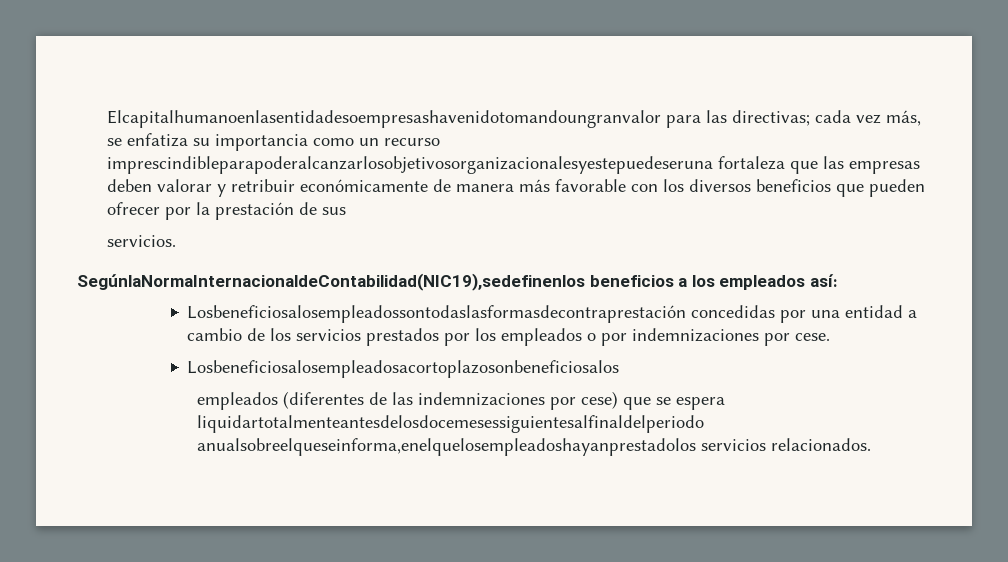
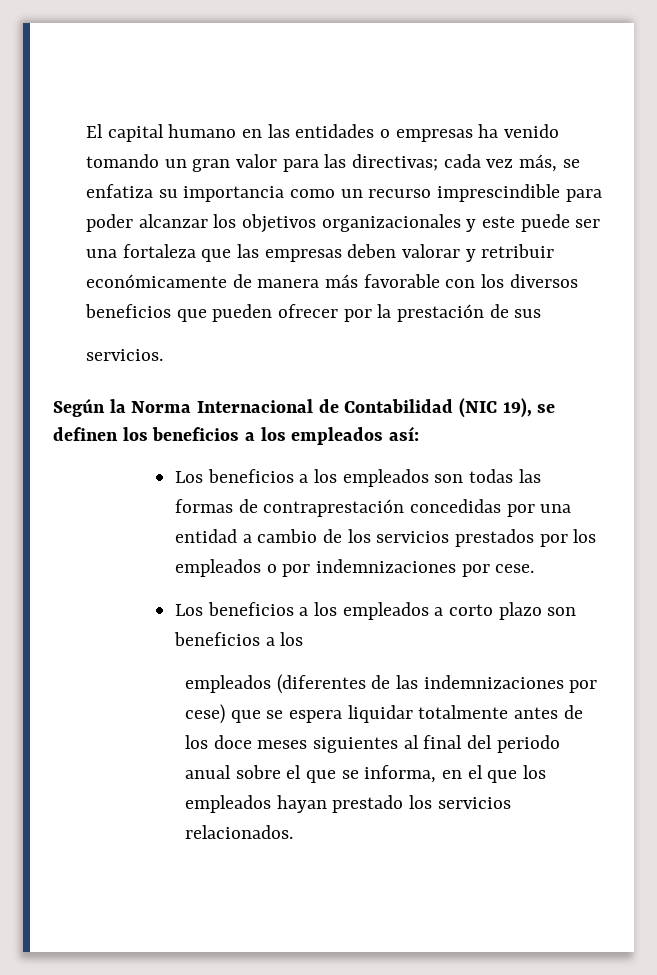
- Elcapitalhumanoenlasentidadesoempresashavenidotomandoungranvalor para las directivas; cada vez más, se enfatiza su importancia como un recurso imprescindibleparapoderalcanzarlosobjetivosorganizacionalesyestepuedeseruna fortaleza que las empresas deben valorar y retribuir económicamente de manera más favorable con los diversos beneficios que pueden ofrecer por la prestación de sus
+ El capital humano en las entidades o empresas ha venido tomando un gran valor para las directivas; cada vez más, se enfatiza su importancia como un recurso imprescindible para poder alcanzar los objetivos organizacionales y este puede ser una fortaleza que las empresas deben valorar y retribuir económicamente de manera más favorable con los diversos beneficios que pueden ofrecer por la prestación de sus
- SegúnlaNormaInternacionaldeContabilidad(NIC19),sedefinenlos beneficios a los empleados así:
+ Según la Norma Internacional de Contabilidad (NIC 19), se definen los beneficios a los empleados así:
- Losbeneficiosalosempleadossontodaslasformasdecontraprestación concedidas por una entidad a cambio de los servicios prestados por los empleados o por indemnizaciones por cese.
+ Los beneficios a los empleados son todas las formas de contraprestación concedidas por una entidad a cambio de los servicios prestados por los empleados o por indemnizaciones por cese.
- Losbeneficiosalosempleadosacortoplazosonbeneficiosalos
+ Los beneficios a los empleados a corto plazo son beneficios a los
- empleados (diferentes de las indemnizaciones por cese) que se espera liquidartotalmenteantesdelosdocemesessiguientesalfinaldelperiodo anualsobreelqueseinforma,enelquelosempleadoshayanprestadolos servicios relacionados.
+ empleados (diferentes de las indemnizaciones por cese) que se espera liquidar totalmente antes de los doce meses siguientes al final del periodo anual sobre el que se informa, en el que los empleados hayan prestado los servicios relacionados.

